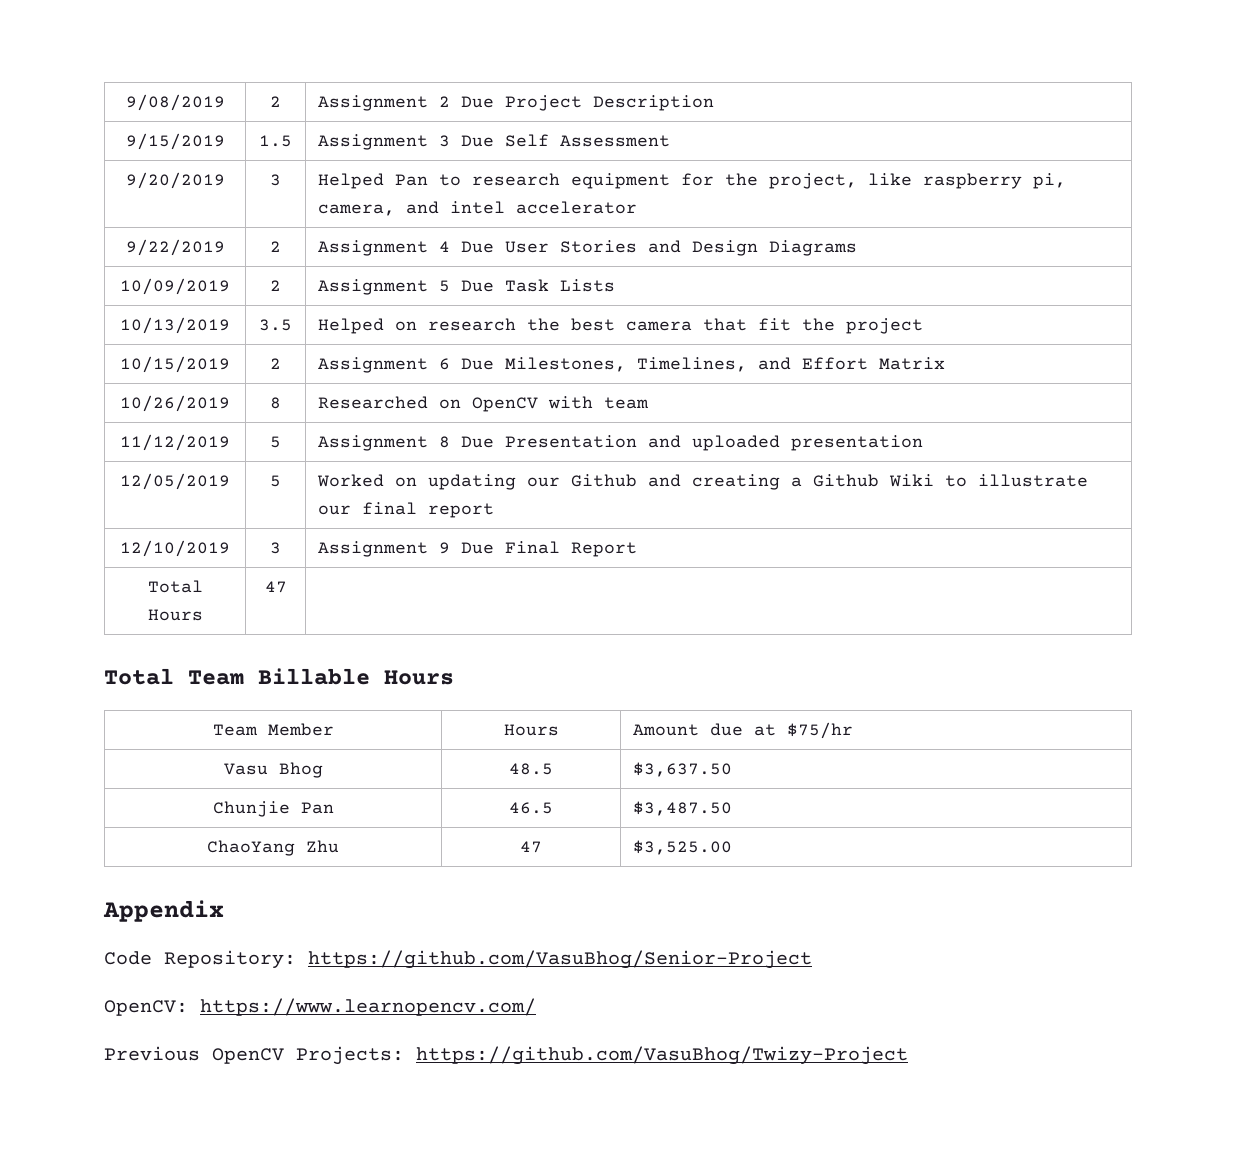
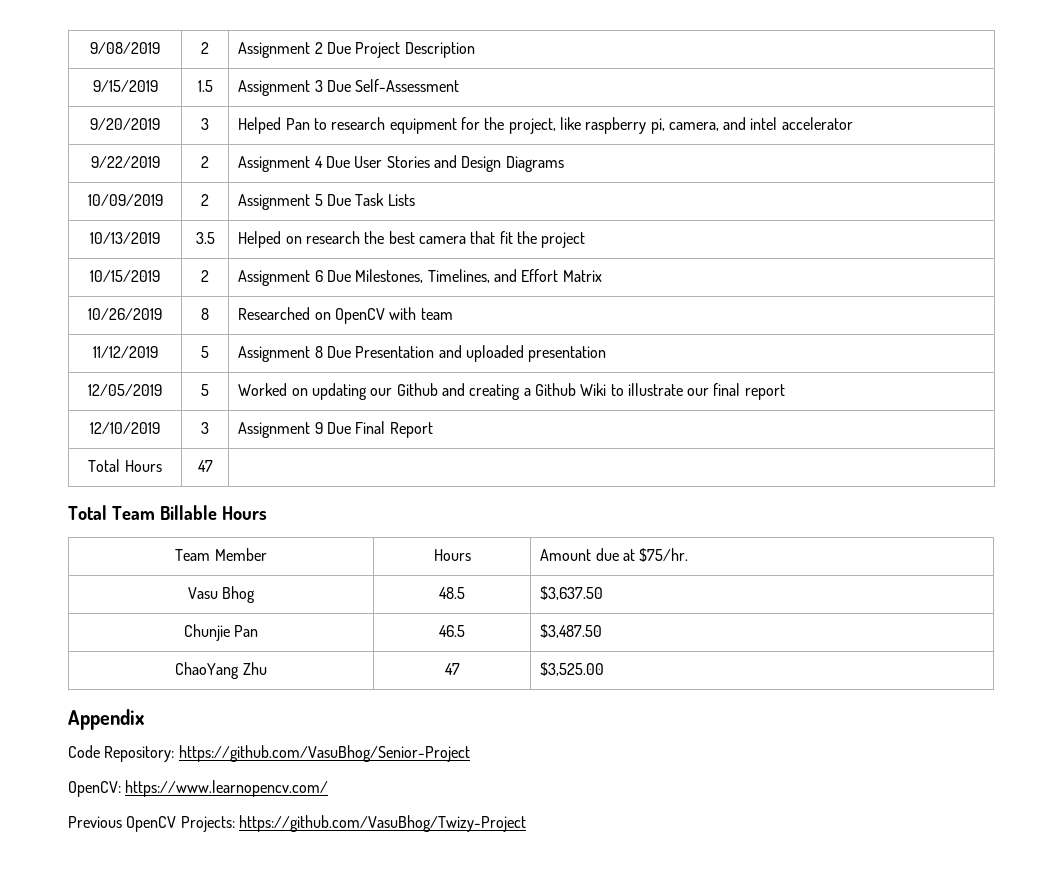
- 9/15/2019 | 1.5 | Assignment 3 Due Self Assessment
+ 9/15/2019 | 1.5 | Assignment 3 Due Self-Assessment
- Team Member | Hours | Amount due at $75/hr
+ Team Member | Hours | Amount due at $75/hr.

